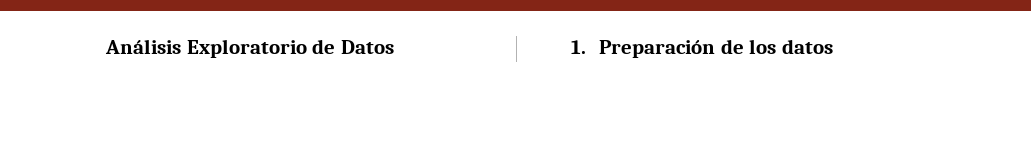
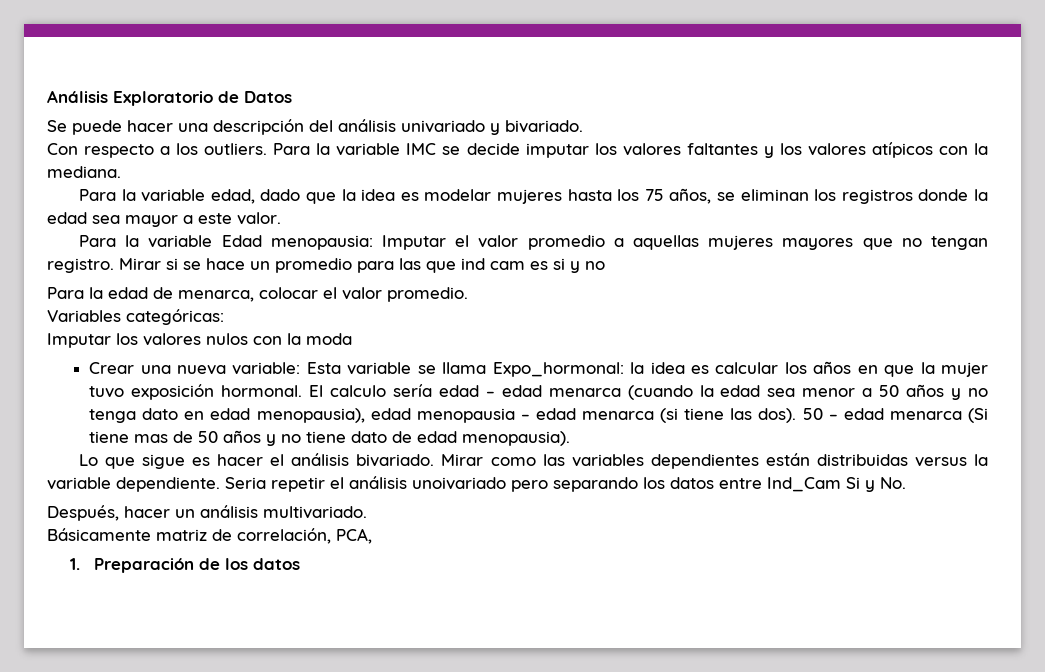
+ Se puede hacer una descripción del análisis univariado y bivariado.
+ Con respecto a los outliers. Para la variable IMC se decide imputar los valores faltantes y los valores atípicos con la mediana.
+ Para la variable edad, dado que la idea es modelar mujeres hasta los 75 años, se eliminan los registros donde la edad sea mayor a este valor.
+ Para la variable Edad menopausia: Imputar el valor promedio a aquellas mujeres mayores que no tengan registro. Mirar si se hace un promedio para las que ind cam es si y no
+ Para la edad de menarca, colocar el valor promedio.
+ Variables categóricas:
+ Imputar los valores nulos con la moda
+ Crear una nueva variable: Esta variable se llama Expo_hormonal: la idea es calcular los años en que la mujer tuvo exposición hormonal. El calculo sería edad – edad menarca (cuando la edad sea menor a 50 años y no tenga dato en edad menopausia), edad menopausia – edad menarca (si tiene las dos). 50 – edad menarca (Si tiene mas de 50 años y no tiene dato de edad menopausia).
+ Lo que sigue es hacer el análisis bivariado. Mirar como las variables dependientes están distribuidas versus la variable dependiente. Seria repetir el análisis unoivariado pero separando los datos entre Ind_Cam Si y No.
+ Después, hacer un análisis multivariado.
+ Básicamente matriz de correlación, PCA,

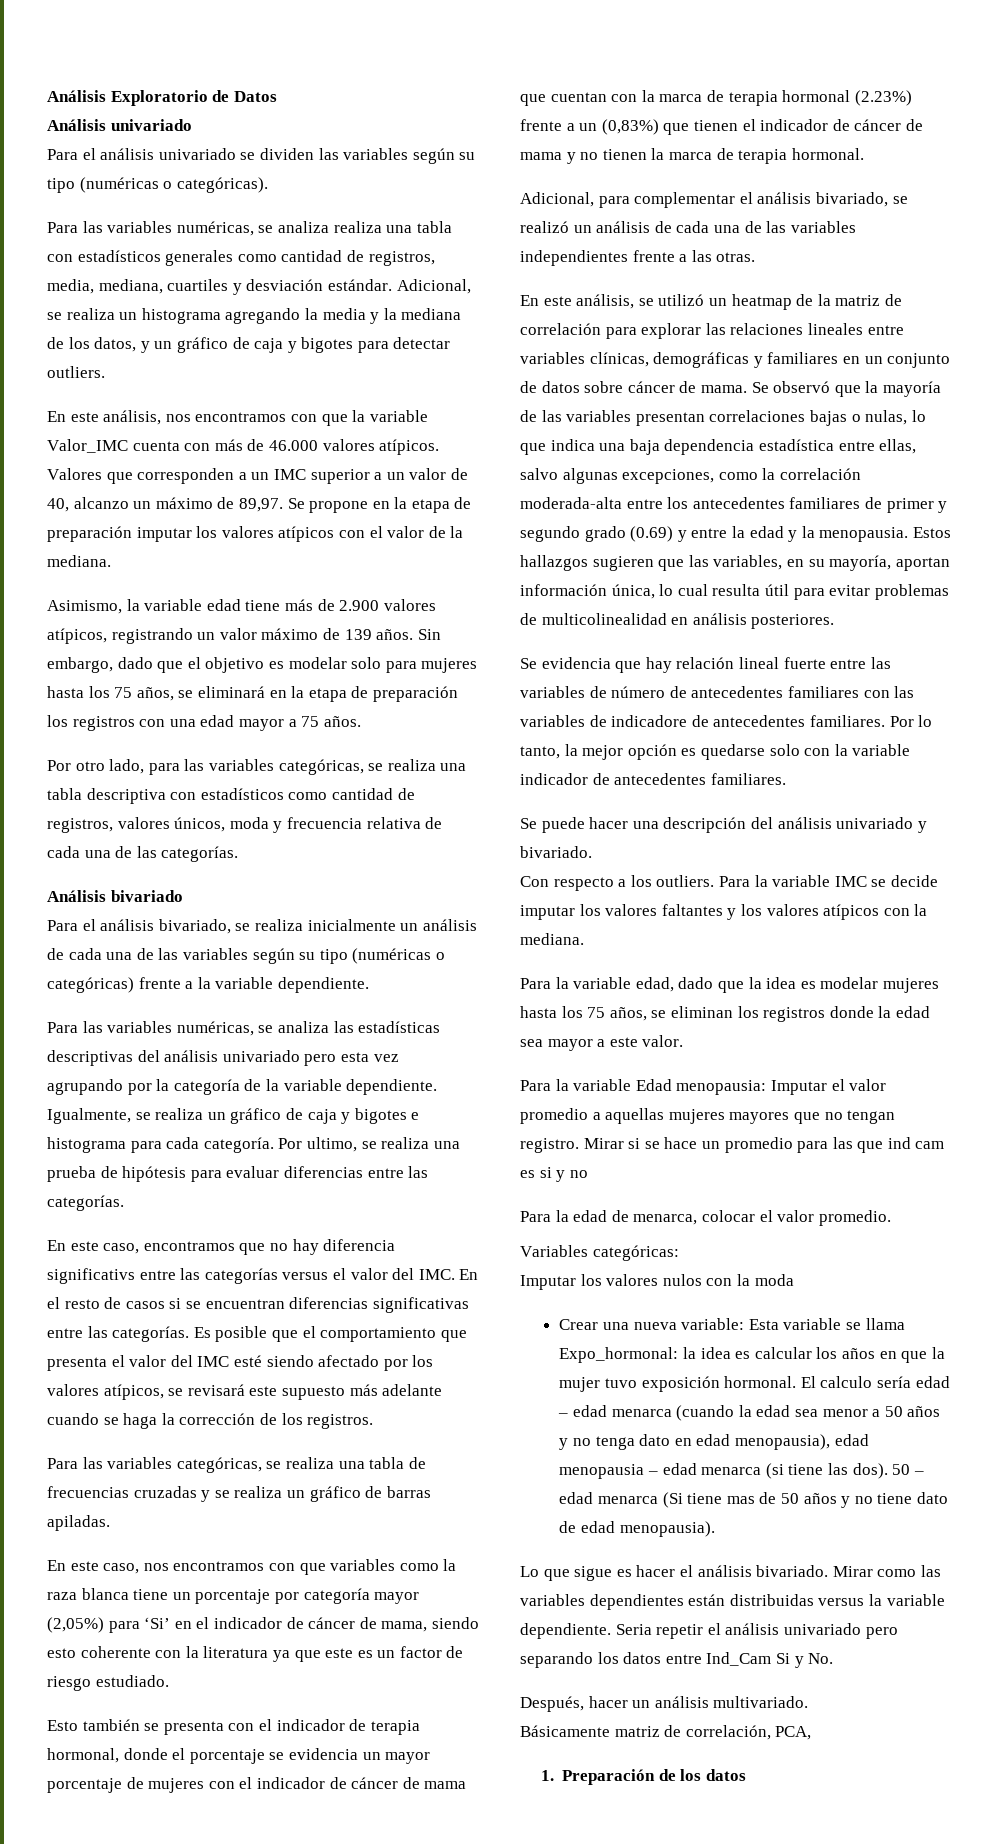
+ Análisis univariado
+ Para el análisis univariado se dividen las variables según su tipo (numéricas o categóricas).
+ Para las variables numéricas, se analiza realiza una tabla con estadísticos generales como cantidad de registros, media, mediana, cuartiles y desviación estándar. Adicional, se realiza un histograma agregando la media y la mediana de los datos, y un gráfico de caja y bigotes para detectar outliers.
+ En este análisis, nos encontramos con que la variable Valor_IMC cuenta con más de 46.000 valores atípicos. Valores que corresponden a un IMC superior a un valor de 40, alcanzo un máximo de 89,97. Se propone en la etapa de preparación imputar los valores atípicos con el valor de la mediana.
+ Asimismo, la variable edad tiene más de 2.900 valores atípicos, registrando un valor máximo de 139 años. Sin embargo, dado que el objetivo es modelar solo para mujeres hasta los 75 años, se eliminará en la etapa de preparación los registros con una edad mayor a 75 años.
+ Por otro lado, para las variables categóricas, se realiza una tabla descriptiva con estadísticos como cantidad de registros, valores únicos, moda y frecuencia relativa de cada una de las categorías.
+ Análisis bivariado
+ Para el análisis bivariado, se realiza inicialmente un análisis de cada una de las variables según su tipo (numéricas o categóricas) frente a la variable dependiente.
+ Para las variables numéricas, se analiza las estadísticas descriptivas del análisis univariado pero esta vez agrupando por la categoría de la variable dependiente. Igualmente, se realiza un gráfico de caja y bigotes e histograma para cada categoría. Por ultimo, se realiza una prueba de hipótesis para evaluar diferencias entre las categorías.
+ En este caso, encontramos que no hay diferencia significativs entre las categorías versus el valor del IMC. En el resto de casos si se encuentran diferencias significativas entre las categorías. Es posible que el comportamiento que presenta el valor del IMC esté siendo afectado por los valores atípicos, se revisará este supuesto más adelante cuando se haga la corrección de los registros.
+ Para las variables categóricas, se realiza una tabla de frecuencias cruzadas y se realiza un gráfico de barras apiladas.
+ En este caso, nos encontramos con que variables como la raza blanca tiene un porcentaje por categoría mayor (2,05%) para ‘Si’ en el indicador de cáncer de mama, siendo esto coherente con la literatura ya que este es un factor de riesgo estudiado.
+ Esto también se presenta con el indicador de terapia hormonal, donde el porcentaje se evidencia un mayor porcentaje de mujeres con el indicador de cáncer de mama que cuentan con la marca de terapia hormonal (2.23%) frente a un (0,83%) que tienen el indicador de cáncer de mama y no tienen la marca de terapia hormonal.
+ Adicional, para complementar el análisis bivariado, se realizó un análisis de cada una de las variables independientes frente a las otras.
+ En este análisis, se utilizó un heatmap de la matriz de correlación para explorar las relaciones lineales entre variables clínicas, demográficas y familiares en un conjunto de datos sobre cáncer de mama. Se observó que la mayoría de las variables presentan correlaciones bajas o nulas, lo que indica una baja dependencia estadística entre ellas, salvo algunas excepciones, como la correlación moderada-alta entre los antecedentes familiares de primer y segundo grado (0.69) y entre la edad y la menopausia. Estos hallazgos sugieren que las variables, en su mayoría, aportan información única, lo cual resulta útil para evitar problemas de multicolinealidad en análisis posteriores.
+ Se evidencia que hay relación lineal fuerte entre las variables de número de antecedentes familiares con las variables de indicadore de antecedentes familiares. Por lo tanto, la mejor opción es quedarse solo con la variable indicador de antecedentes familiares.
- Seria repetir el análisis unoivariado pero separando los datos entre Ind_Cam Si y No.
+ Seria repetir el análisis univariado pero separando los datos entre Ind_Cam Si y No.

